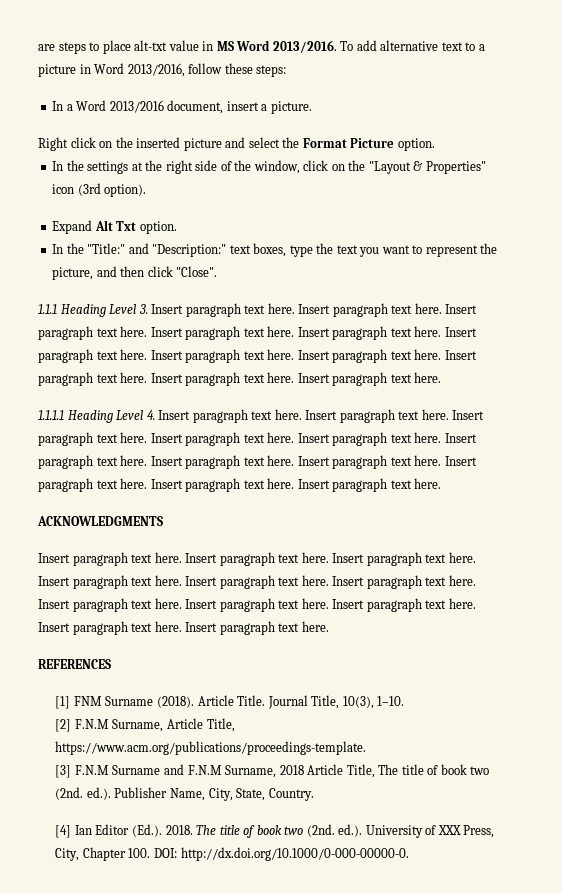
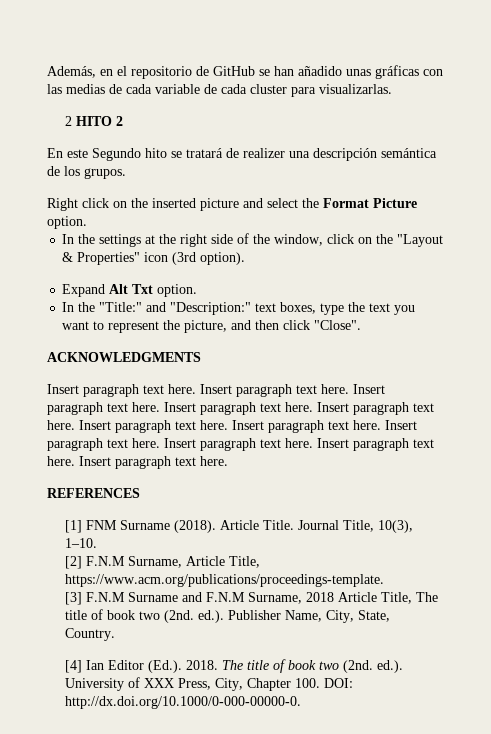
- are steps to place alt-txt value in MS Word 2013/2016. To add alternative text to a picture in Word 2013/2016, follow these steps:
- In a Word 2013/2016 document, insert a picture.
+ Además, en el repositorio de GitHub se han añadido unas gráficas con las medias de cada variable de cada cluster para visualizarlas.
+ 2 HITO 2
+ En este Segundo hito se tratará de realizer una descripción semántica de los grupos.
- 1.1.1 Heading Level 3. Insert paragraph text here. Insert paragraph text here. Insert paragraph text here. Insert paragraph text here. Insert paragraph text here. Insert paragraph text here. Insert paragraph text here. Insert paragraph text here. Insert paragraph text here. Insert paragraph text here. Insert paragraph text here.
- 1.1.1.1 Heading Level 4. Insert paragraph text here. Insert paragraph text here. Insert paragraph text here. Insert paragraph text here. Insert paragraph text here. Insert paragraph text here. Insert paragraph text here. Insert paragraph text here. Insert paragraph text here. Insert paragraph text here. Insert paragraph text here.

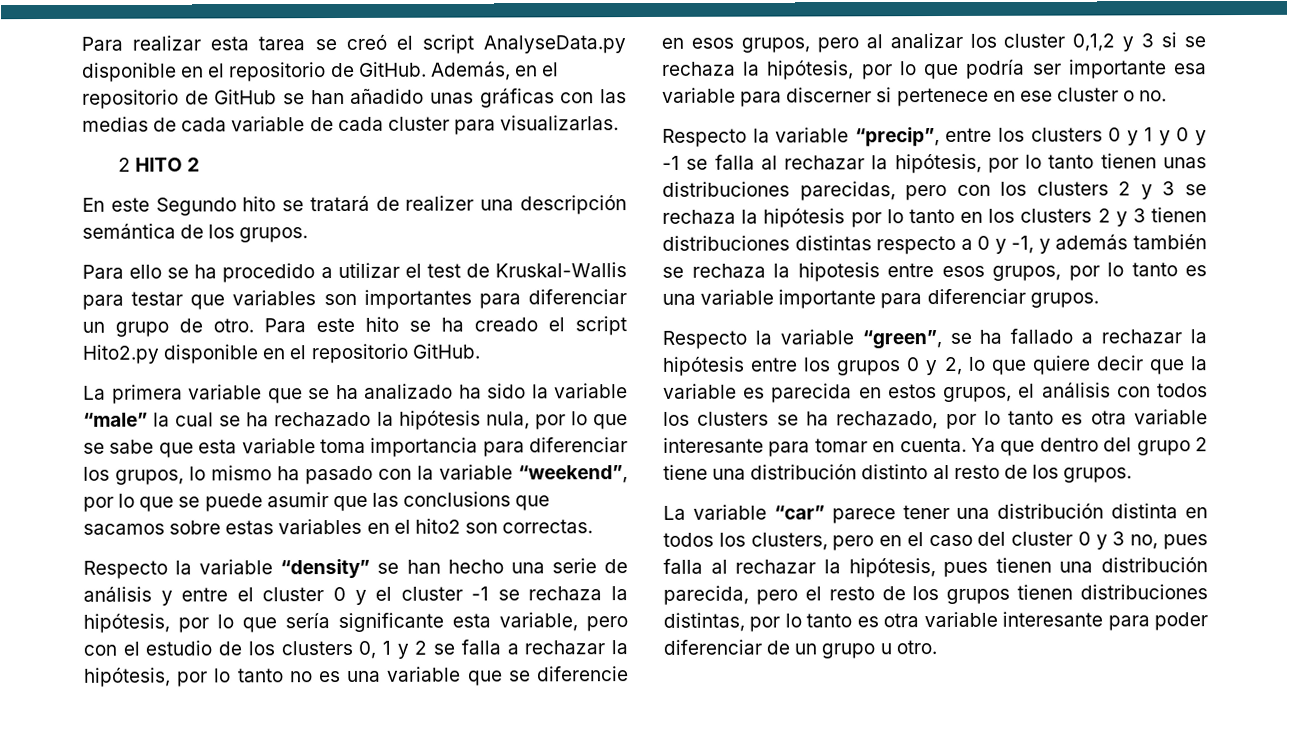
+ Para realizar esta tarea se creó el script AnalyseData.py disponible en el repositorio de GitHub.
- Right click on the inserted picture and select the Format Picture option.
- In the settings at the right side of the window, click on the "Layout & Properties" icon (3rd option).
- Expand Alt Txt option.
- In the "Title:" and "Description:" text boxes, type the text you want to represent the picture, and then click "Close".
- ACKNOWLEDGMENTS
- Insert paragraph text here. Insert paragraph text here. Insert paragraph text here. Insert paragraph text here. Insert paragraph text here. Insert paragraph text here. Insert paragraph text here. Insert paragraph text here. Insert paragraph text here. Insert paragraph text here. Insert paragraph text here.
- REFERENCES
- [1] FNM Surname (2018). Article Title. Journal Title, 10(3), 1–10.
- [2] F.N.M Surname, Article Title, https://www.acm.org/publications/proceedings-template.
- [3] F.N.M Surname and F.N.M Surname, 2018 Article Title, The title of book two (2nd. ed.). Publisher Name, City, State, Country.
- [4] Ian Editor (Ed.). 2018. The title of book two (2nd. ed.). University of XXX Press, City, Chapter 100. DOI: http://dx.doi.org/10.1000/0-000-00000-0.
+ Para ello se ha procedido a utilizar el test de Kruskal-Wallis para testar que variables son importantes para diferenciar un grupo de otro. Para este hito se ha creado el script Hito2.py disponible en el repositorio GitHub.
+ La primera variable que se ha analizado ha sido la variable “male” la cual se ha rechazado la hipótesis nula, por lo que se sabe que esta variable toma importancia para diferenciar los grupos, lo mismo ha pasado con la variable “weekend”, por lo que se puede asumir que las conclusions que sacamos sobre estas variables en el hito2 son correctas.
+ Respecto la variable “density” se han hecho una serie de análisis y entre el cluster 0 y el cluster -1 se rechaza la hipótesis, por lo que sería significante esta variable, pero con el estudio de los clusters 0, 1 y 2 se falla a rechazar la hipótesis, por lo tanto no es una variable que se diferencie en esos grupos, pero al analizar los cluster 0,1,2 y 3 si se rechaza la hipótesis, por lo que podría ser importante esa variable para discerner si pertenece en ese cluster o no.
+ Respecto la variable “precip”, entre los clusters 0 y 1 y 0 y -1 se falla al rechazar la hipótesis, por lo tanto tienen unas distribuciones parecidas, pero con los clusters 2 y 3 se rechaza la hipótesis por lo tanto en los clusters 2 y 3 tienen distribuciones distintas respecto a 0 y -1, y además también se rechaza la hipotesis entre esos grupos, por lo tanto es una variable importante para diferenciar grupos.
+ Respecto la variable “green”, se ha fallado a rechazar la hipótesis entre los grupos 0 y 2, lo que quiere decir que la variable es parecida en estos grupos, el análisis con todos los clusters se ha rechazado, por lo tanto es otra variable interesante para tomar en cuenta. Ya que dentro del grupo 2 tiene una distribución distinto al resto de los grupos.
+ La variable “car” parece tener una distribución distinta en todos los clusters, pero en el caso del cluster 0 y 3 no, pues falla al rechazar la hipótesis, pues tienen una distribución parecida, pero el resto de los grupos tienen distribuciones distintas, por lo tanto es otra variable interesante para poder diferenciar de un grupo u otro.

